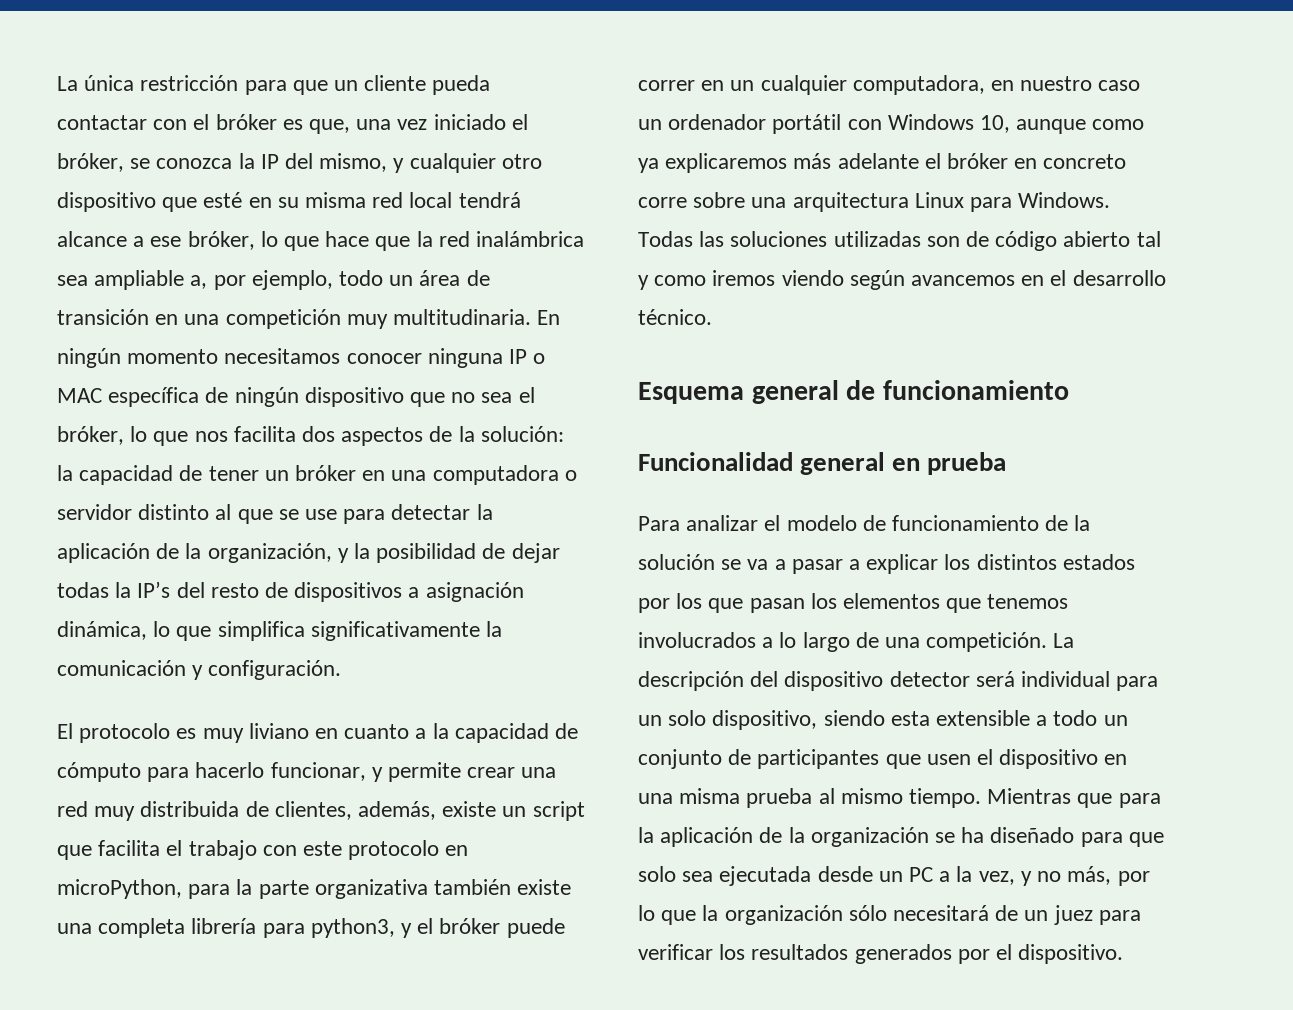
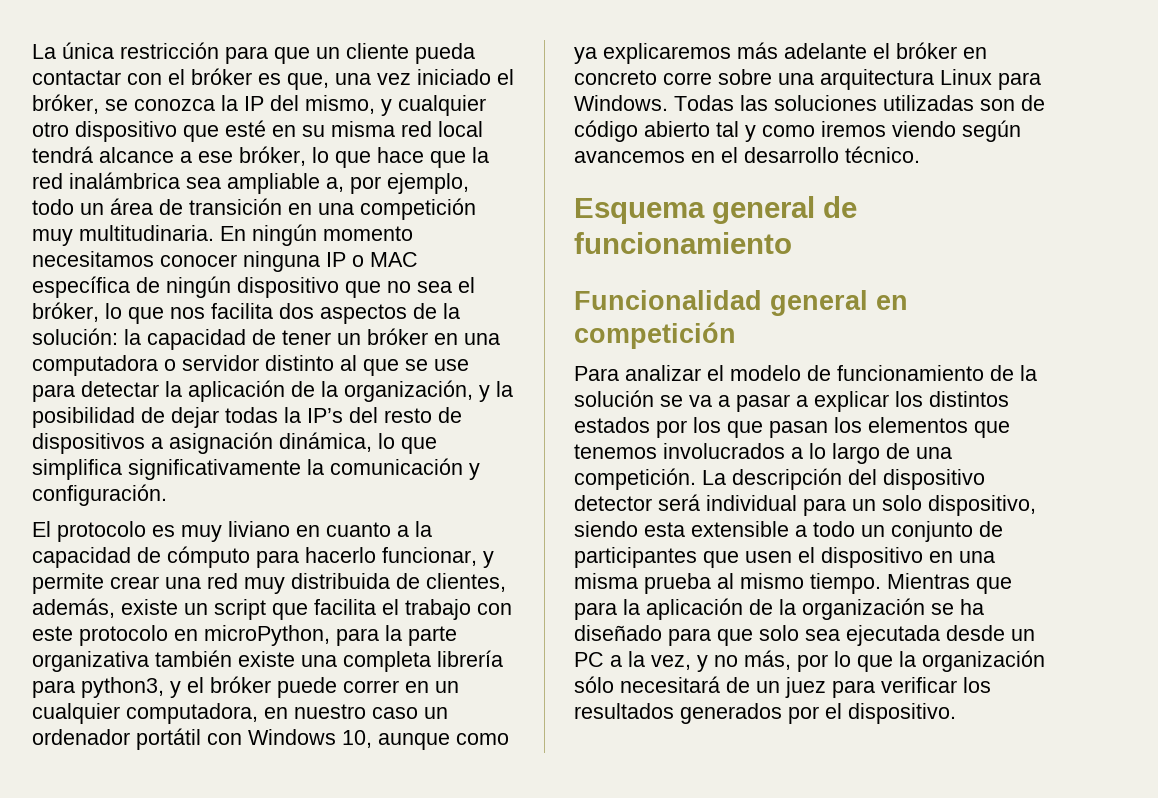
- Funcionalidad general en prueba
+ Funcionalidad general en competición

